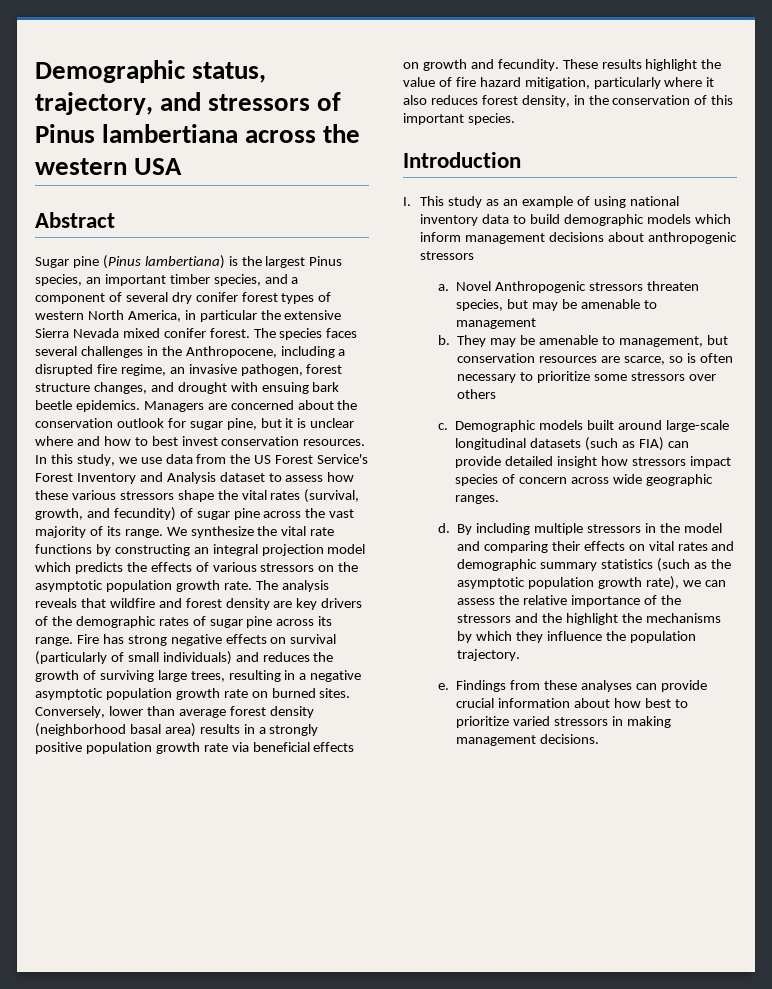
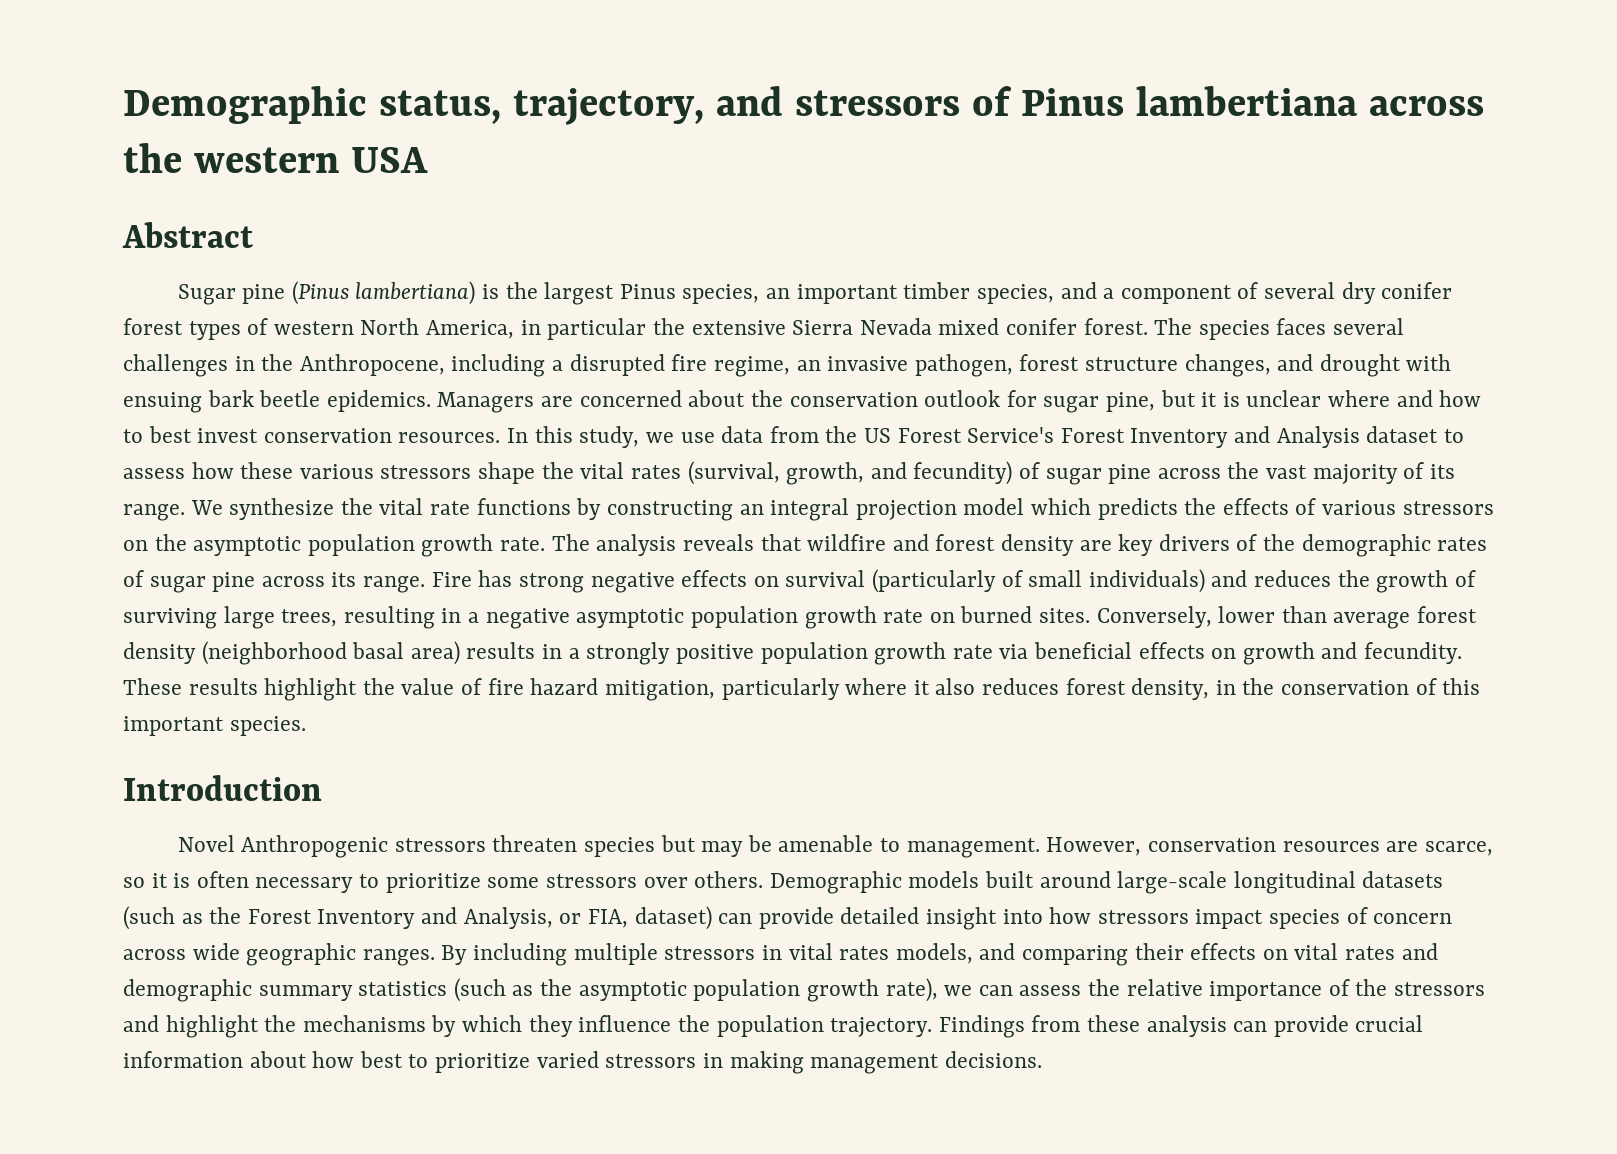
- I. This study as an example of using national inventory data to build demographic models which inform management decisions about anthropogenic stressors
- a. Novel Anthropogenic stressors threaten species, but may be amenable to management
- b. They may be amenable to management, but conservation resources are scarce, so is often necessary to prioritize some stressors over others
- c.
+ Novel Anthropogenic stressors threaten species but may be amenable to management. However, conservation resources are scarce, so it is often necessary to prioritize some stressors over others.
- Demographic models built around large-scale longitudinal datasets (such as FIA) can provide detailed insight how stressors impact species of concern across wide geographic ranges.
- d.
+ Demographic models built around large-scale longitudinal datasets (such as the Forest Inventory and Analysis, or FIA, dataset) can provide detailed insight into how stressors impact species of concern across wide geographic ranges.
- By including multiple stressors in the model and comparing their effects on vital rates and demographic summary statistics (such as the asymptotic population growth rate), we can assess the relative importance of the stressors and the highlight the mechanisms by which they influence the population trajectory.
- e.
+ By including multiple stressors in vital rates models, and comparing their effects on vital rates and demographic summary statistics (such as the asymptotic population growth rate), we can assess the relative importance of the stressors and highlight the mechanisms by which they influence the population trajectory.
- Findings from these analyses can provide crucial information about how best to prioritize varied stressors in making management decisions.
+ Findings from these analysis can provide crucial information about how best to prioritize varied stressors in making management decisions.

